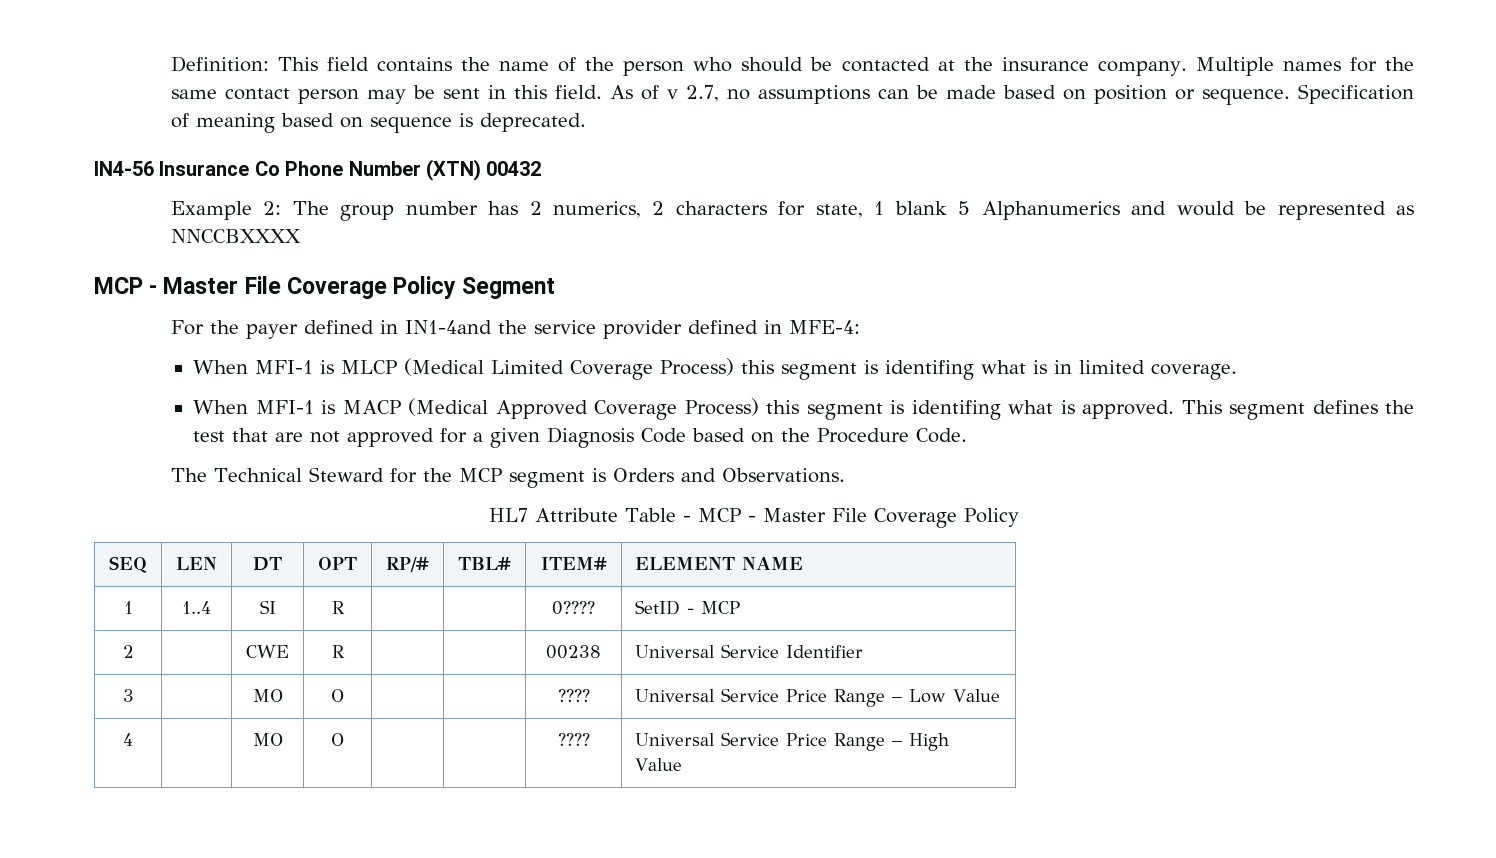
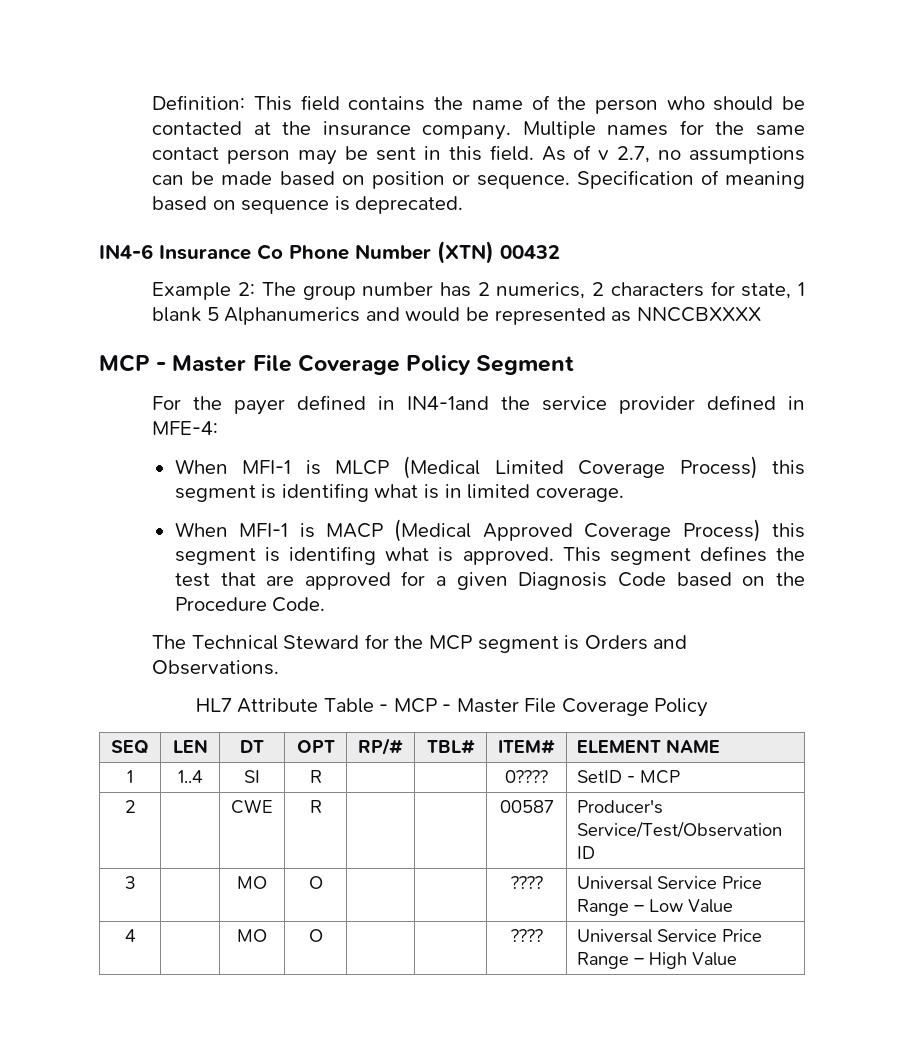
- IN4-56 Insurance Co Phone Number (XTN) 00432
+ IN4-6 Insurance Co Phone Number (XTN) 00432
- For the payer defined in IN1-4and the service provider defined in MFE-4:
+ For the payer defined in IN4-1and the service provider defined in MFE-4:
- This segment defines the test that are not approved for a given Diagnosis Code based on the Procedure Code.
+ This segment defines the test that are approved for a given Diagnosis Code based on the Procedure Code.
- 2 | | CWE | R | | | 00238 | Universal Service Identifier
+ 2 | | CWE | R | | | 00587 | Producer's Service/Test/Observation ID

